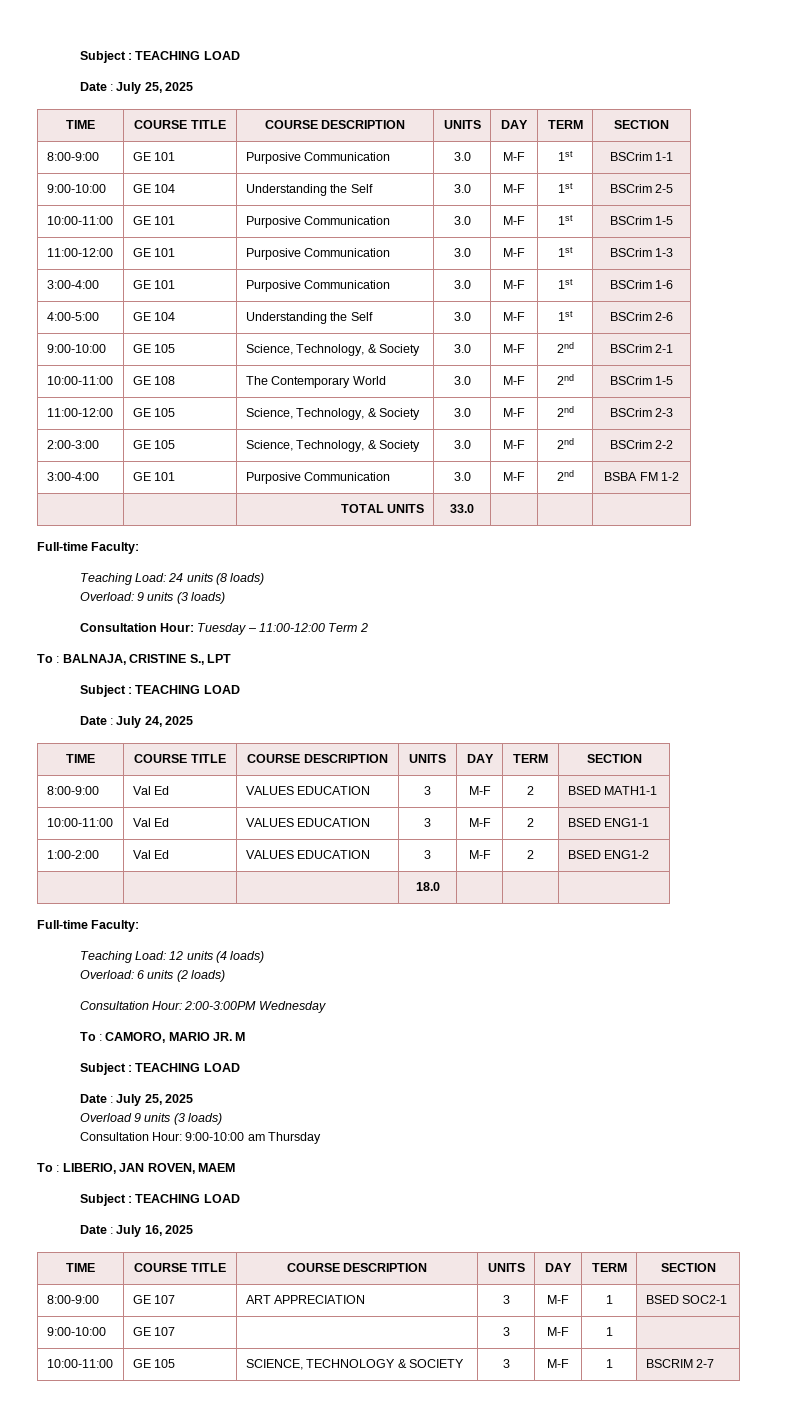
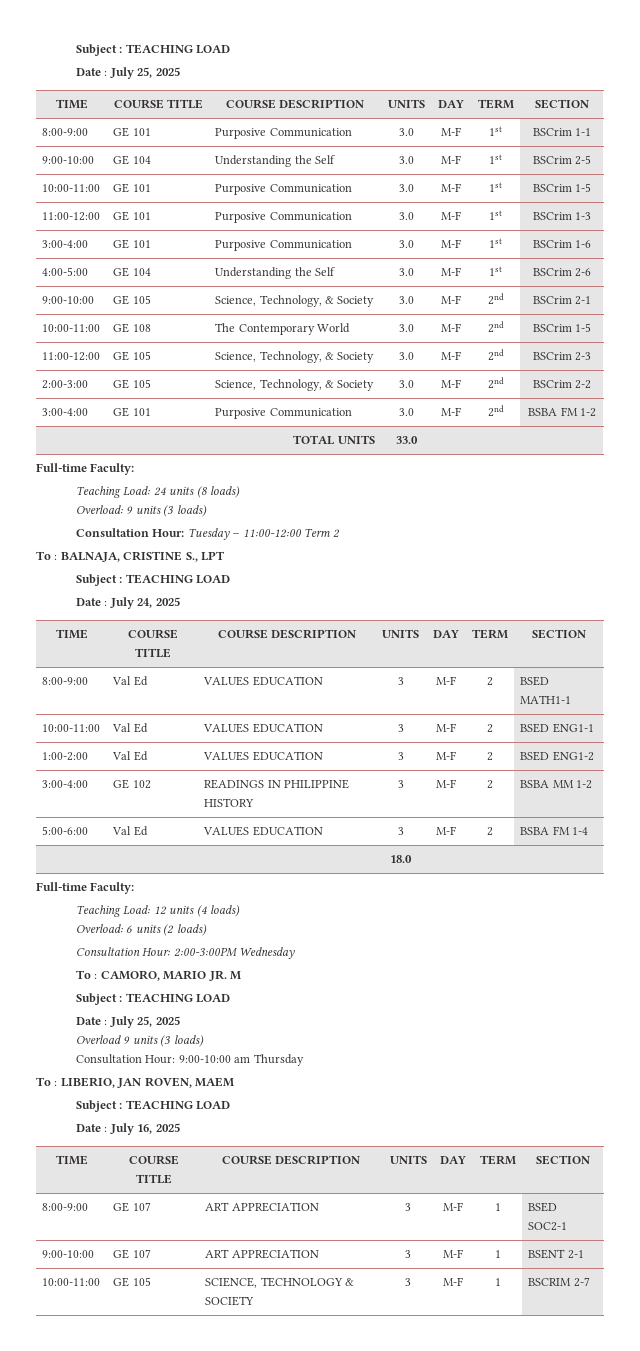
+ 3:00-4:00 | GE 102 | READINGS IN PHILIPPINE HISTORY | 3 | M-F | 2 | BSBA MM 1-2
+ 5:00-6:00 | Val Ed | VALUES EDUCATION | 3 | M-F | 2 | BSBA FM 1-4
- 9:00-10:00 | GE 107 | | 3 | M-F | 1 |
+ 9:00-10:00 | GE 107 | ART APPRECIATION | 3 | M-F | 1 | BSENT 2-1

